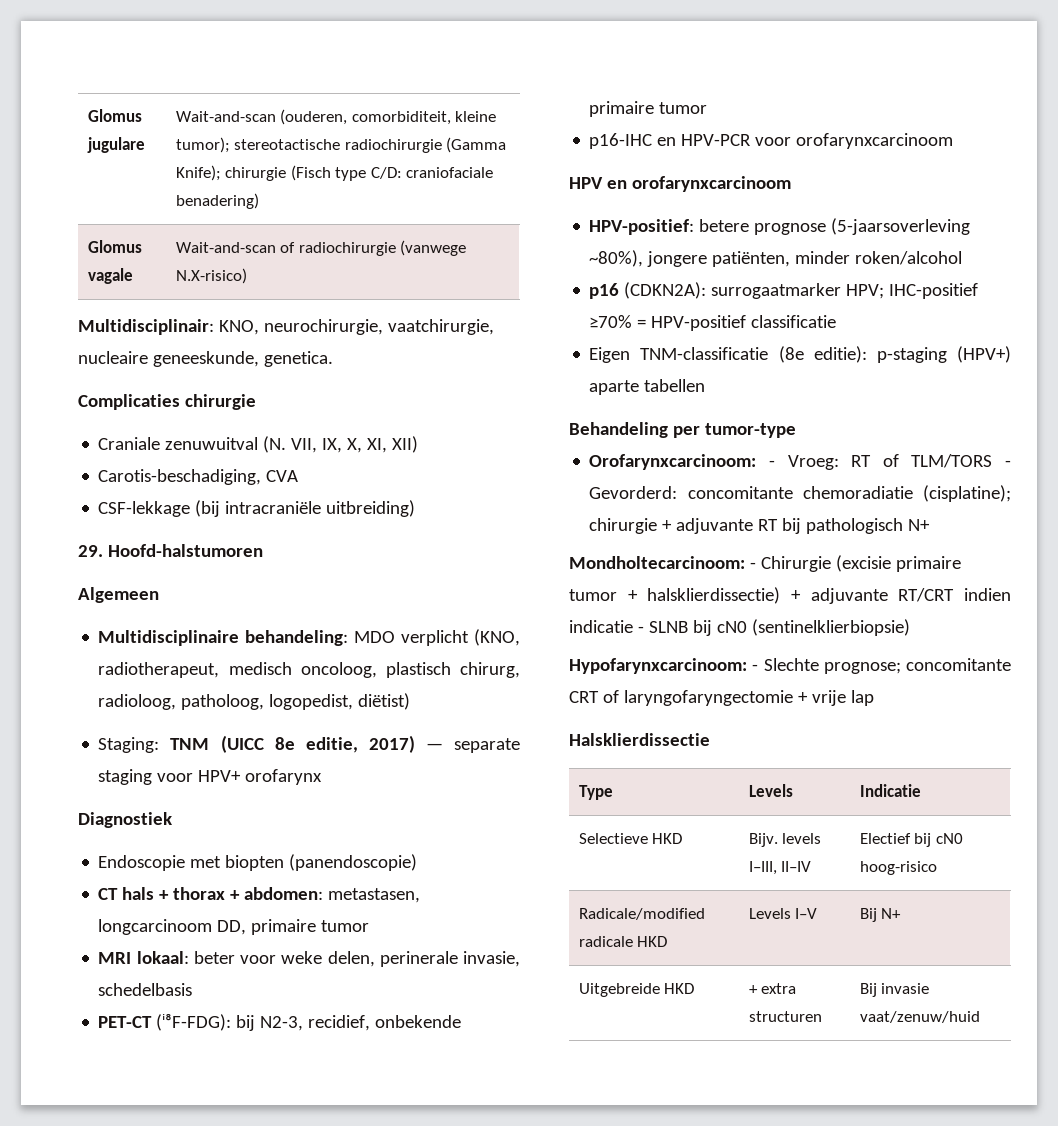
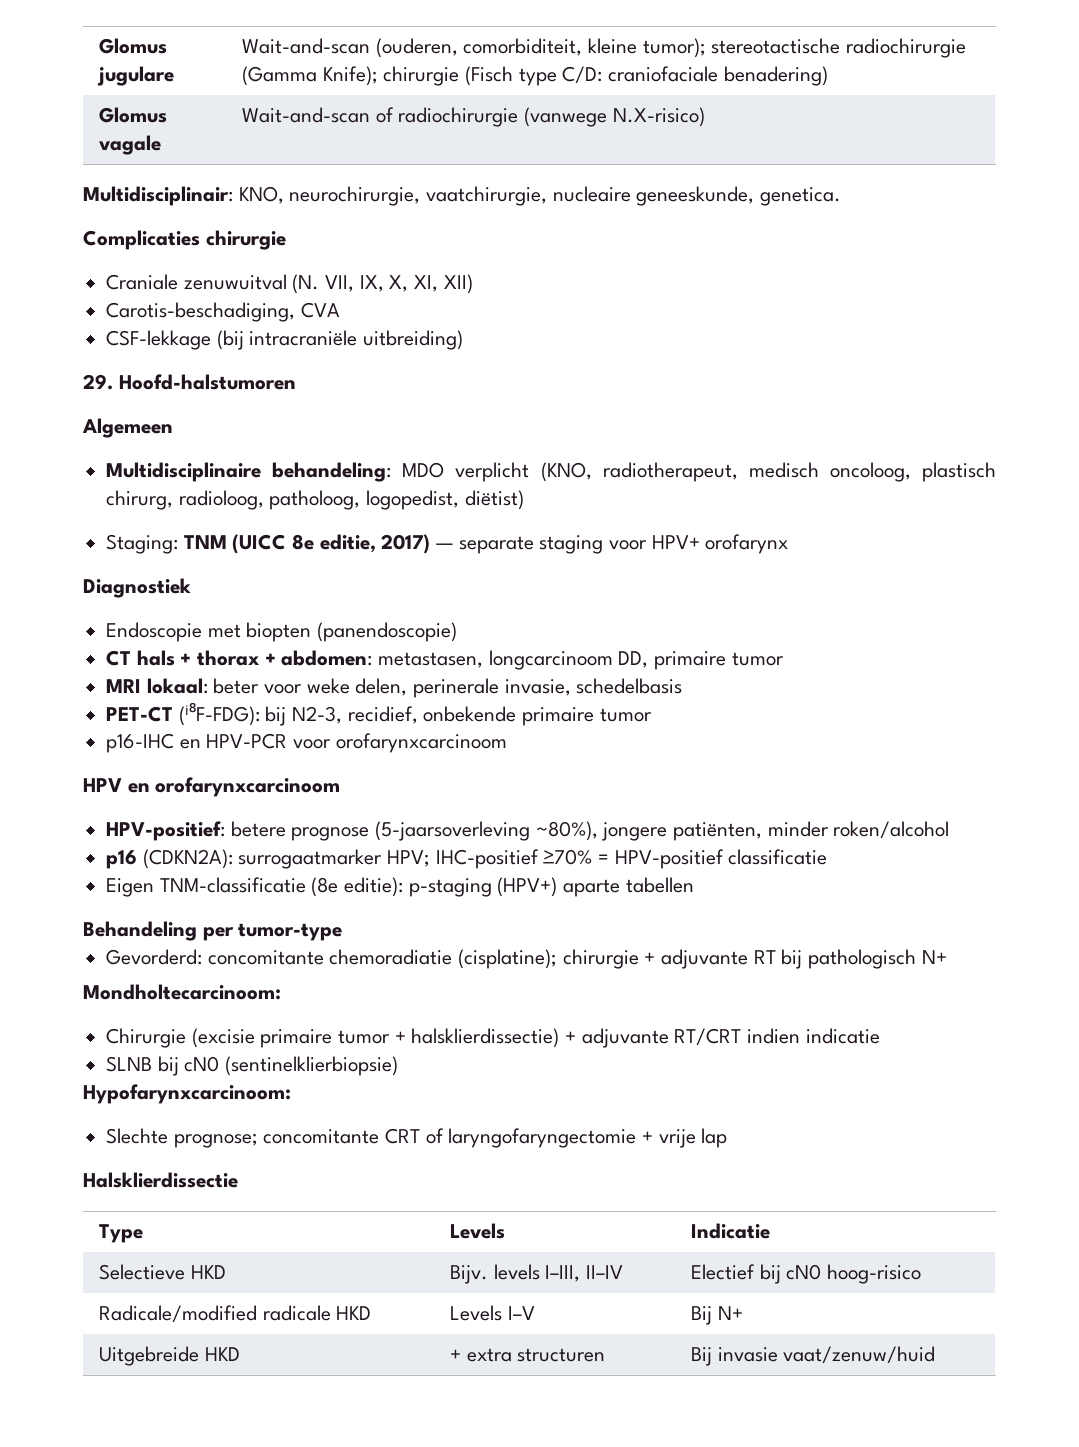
- Orofarynxcarcinoom: - Vroeg: RT of TLM/TORS - Gevorderd: concomitante chemoradiatie (cisplatine); chirurgie + adjuvante RT bij pathologisch N+
+ Gevorderd: concomitante chemoradiatie (cisplatine); chirurgie + adjuvante RT bij pathologisch N+
- Mondholtecarcinoom: - Chirurgie (excisie primaire tumor + halsklierdissectie) + adjuvante RT/CRT indien indicatie - SLNB bij cN0 (sentinelklierbiopsie)
+ Mondholtecarcinoom:
+ Chirurgie (excisie primaire tumor + halsklierdissectie) + adjuvante RT/CRT indien indicatie
+ SLNB bij cN0 (sentinelklierbiopsie)
- Hypofarynxcarcinoom: - Slechte prognose; concomitante CRT of laryngofaryngectomie + vrije lap
+ Hypofarynxcarcinoom:
+ Slechte prognose; concomitante CRT of laryngofaryngectomie + vrije lap

